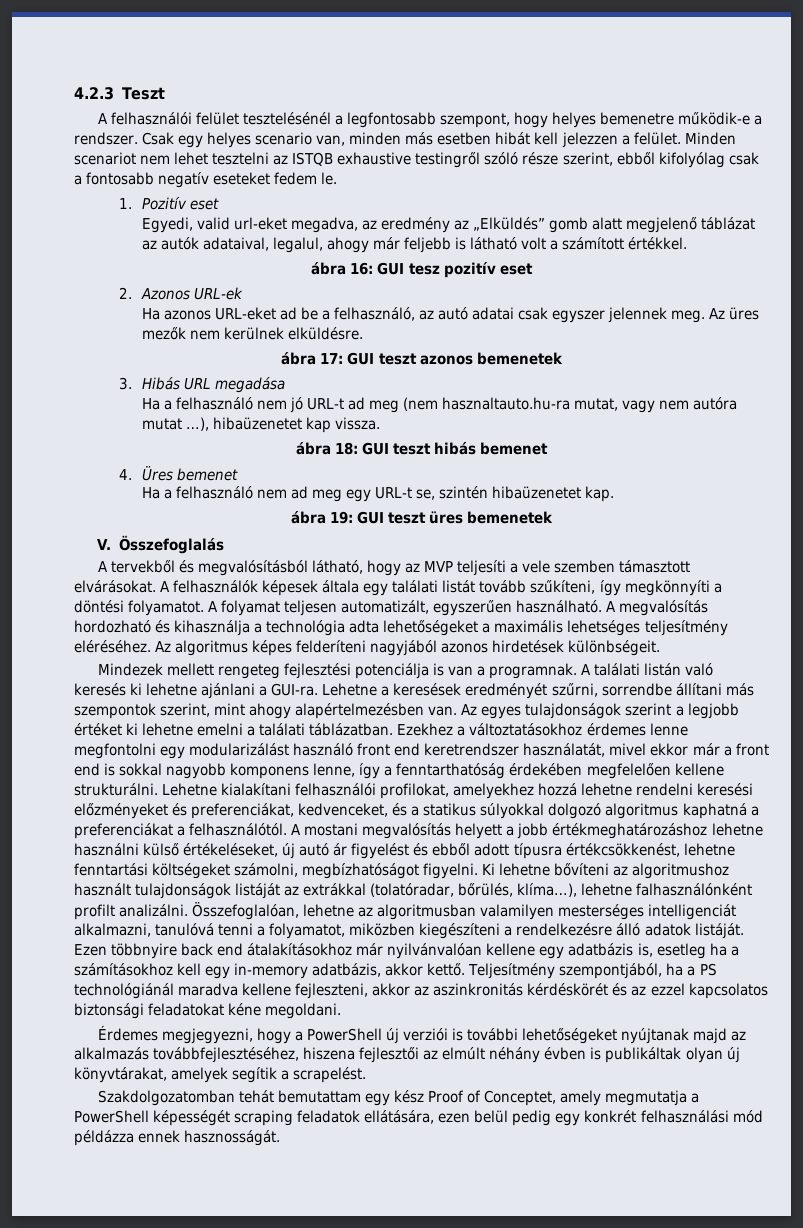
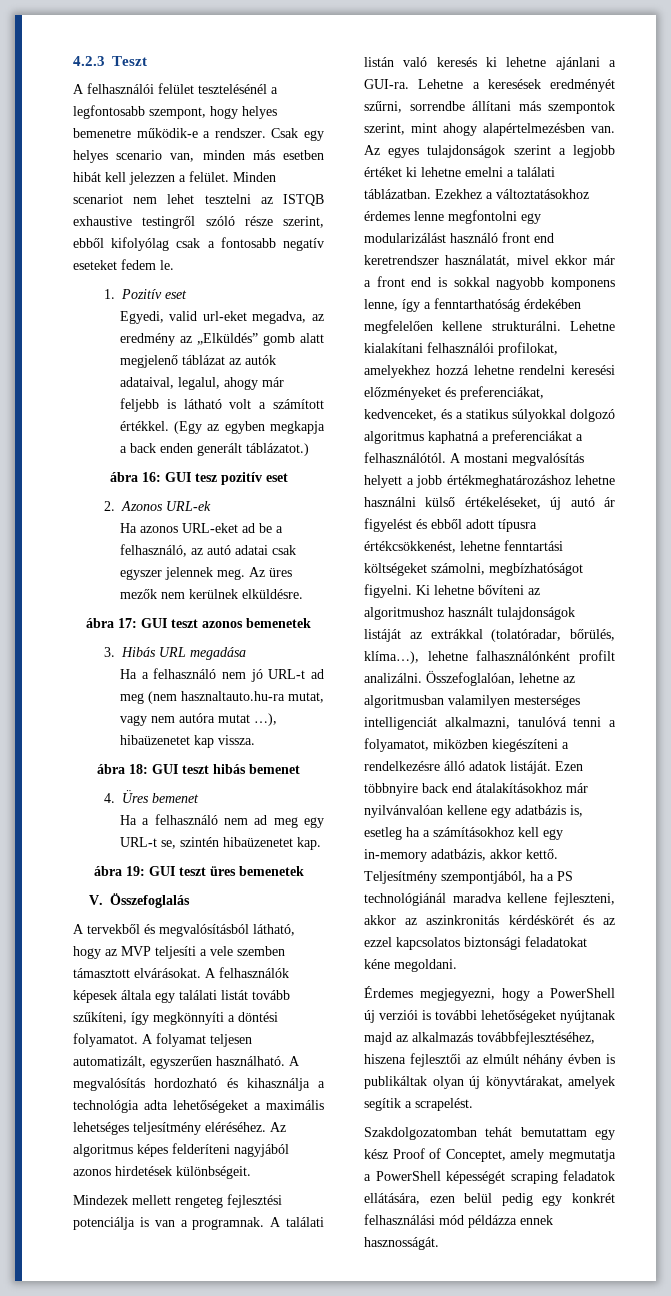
+ (Egy az egyben megkapja a back enden generált táblázatot.)

